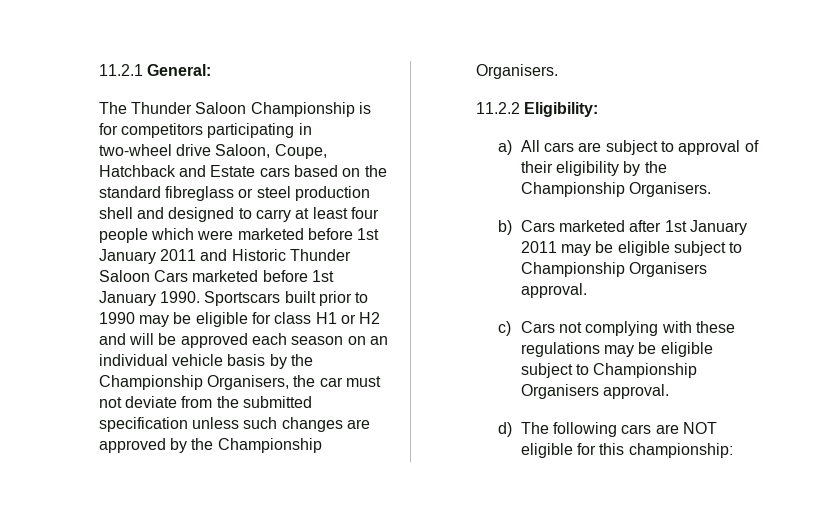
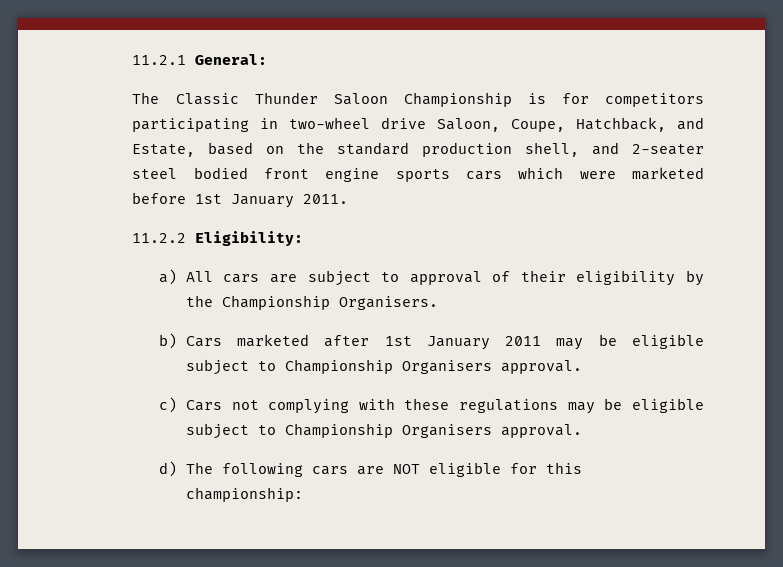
- The Thunder Saloon Championship is for competitors participating in two-wheel drive Saloon, Coupe, Hatchback and Estate cars based on the standard fibreglass or steel production shell and designed to carry at least four people which were marketed before 1st January 2011 and Historic Thunder Saloon Cars marketed before 1st January 1990. Sportscars built prior to 1990 may be eligible for class H1 or H2 and will be approved each season on an individual vehicle basis by the Championship Organisers, the car must not deviate from the submitted specification unless such changes are approved by the Championship Organisers.
+ The Classic Thunder Saloon Championship is for competitors participating in two-wheel drive Saloon, Coupe, Hatchback, and Estate, based on the standard production shell, and 2-seater steel bodied front engine sports cars which were marketed before 1st January 2011.

